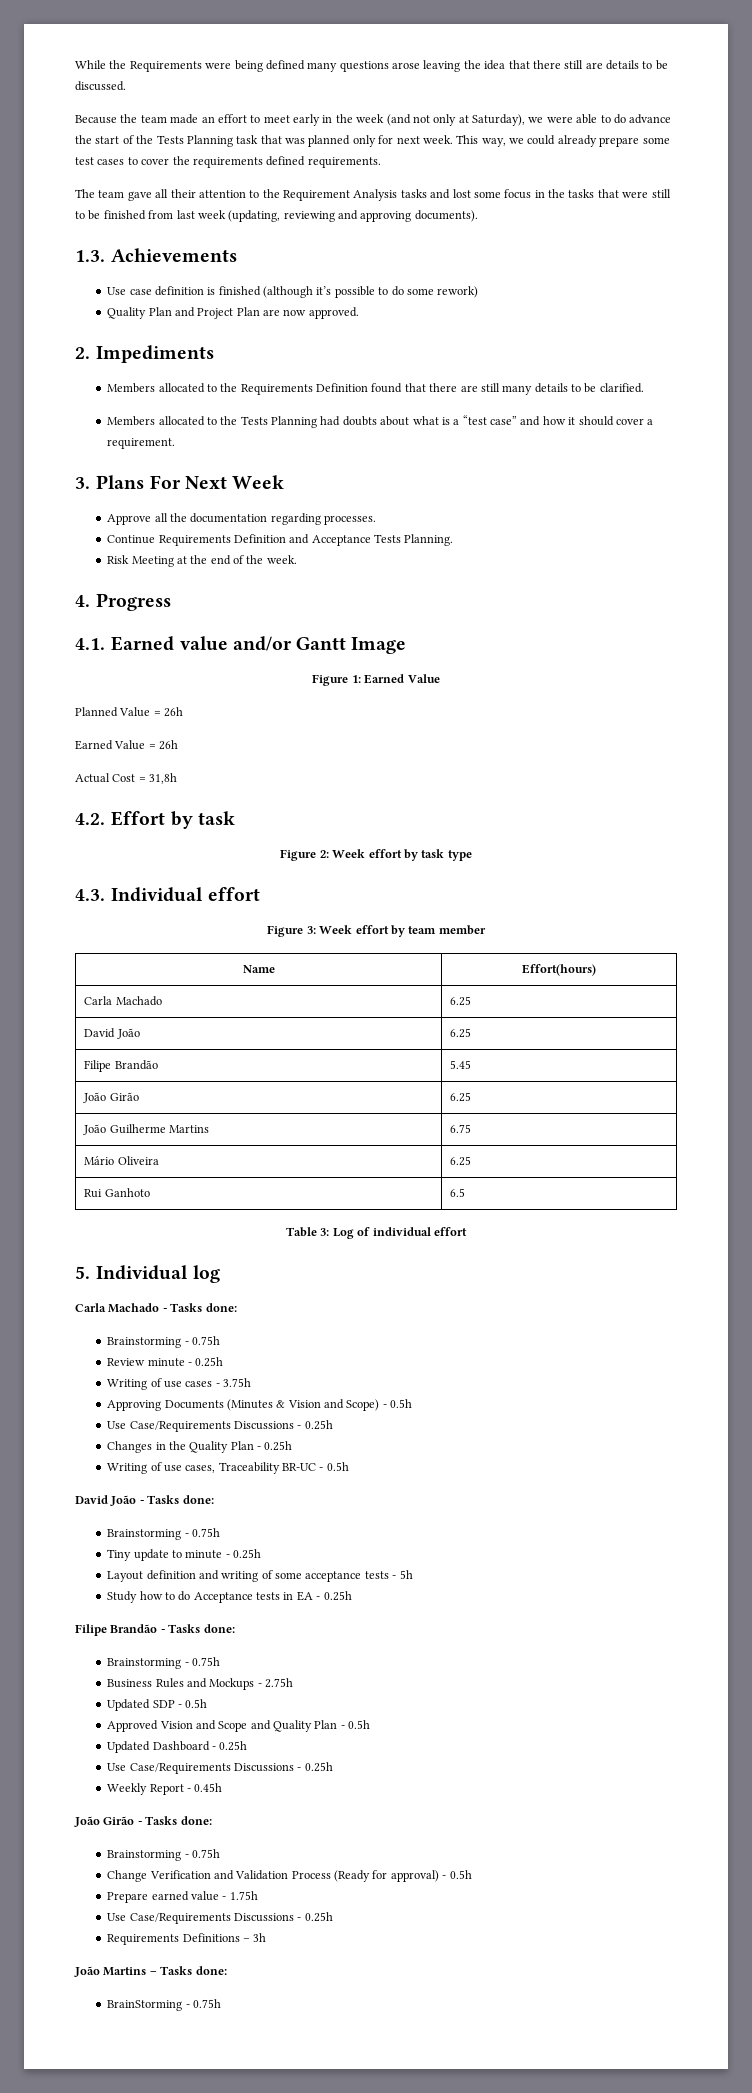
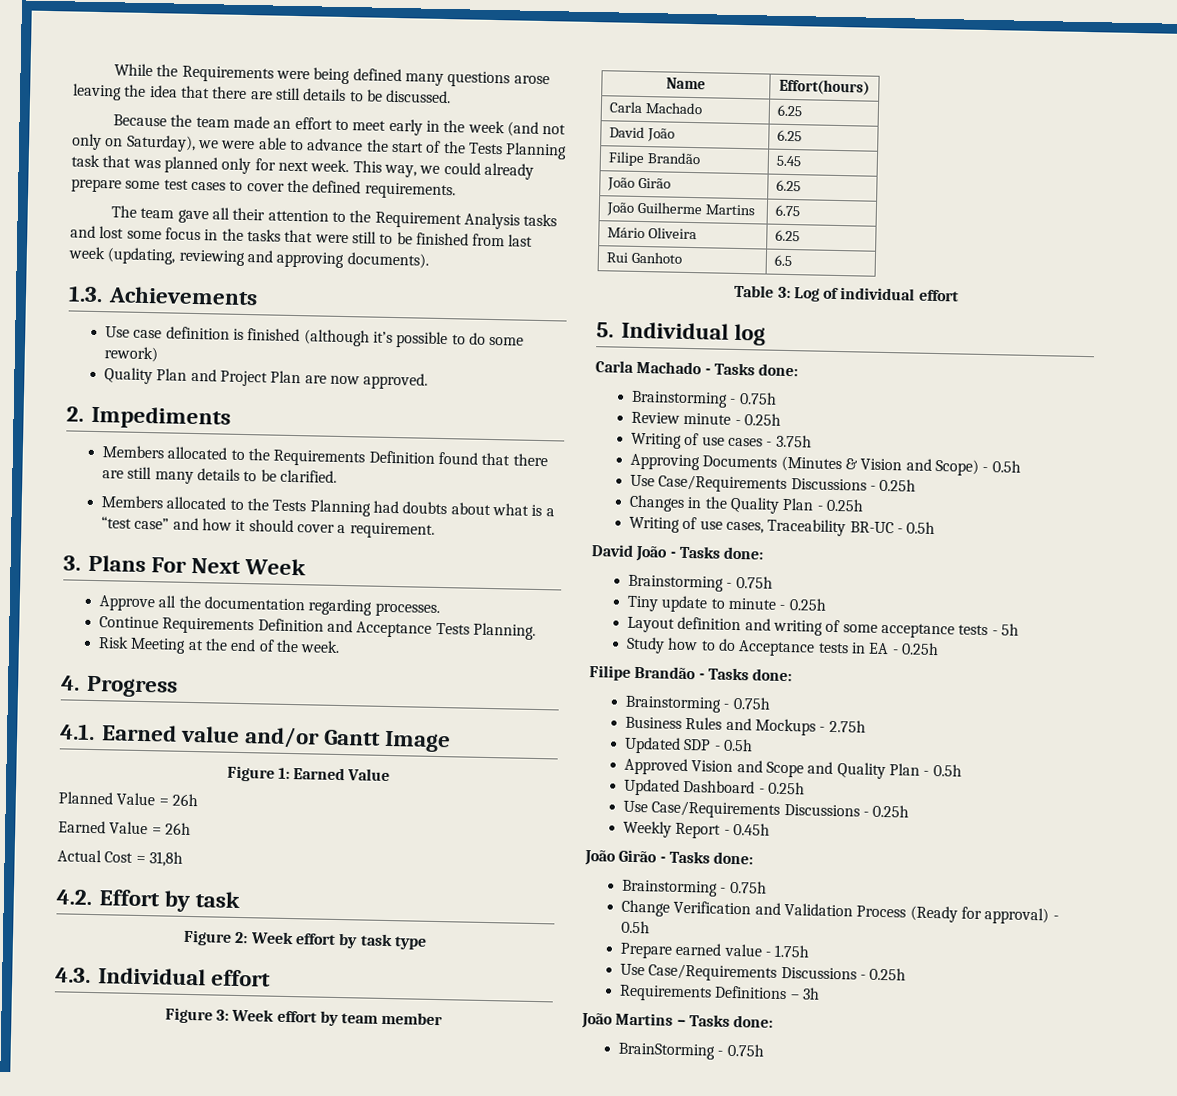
- While the Requirements were being defined many questions arose leaving the idea that there still are details to be discussed.
+ While the Requirements were being defined many questions arose leaving the idea that there are still details to be discussed.
- Because the team made an effort to meet early in the week (and not only at Saturday), we were able to do advance the start of the Tests Planning task that was planned only for next week.
+ Because the team made an effort to meet early in the week (and not only on Saturday), we were able to advance the start of the Tests Planning task that was planned only for next week.
- This way, we could already prepare some test cases to cover the requirements defined requirements.
+ This way, we could already prepare some test cases to cover the defined requirements.

